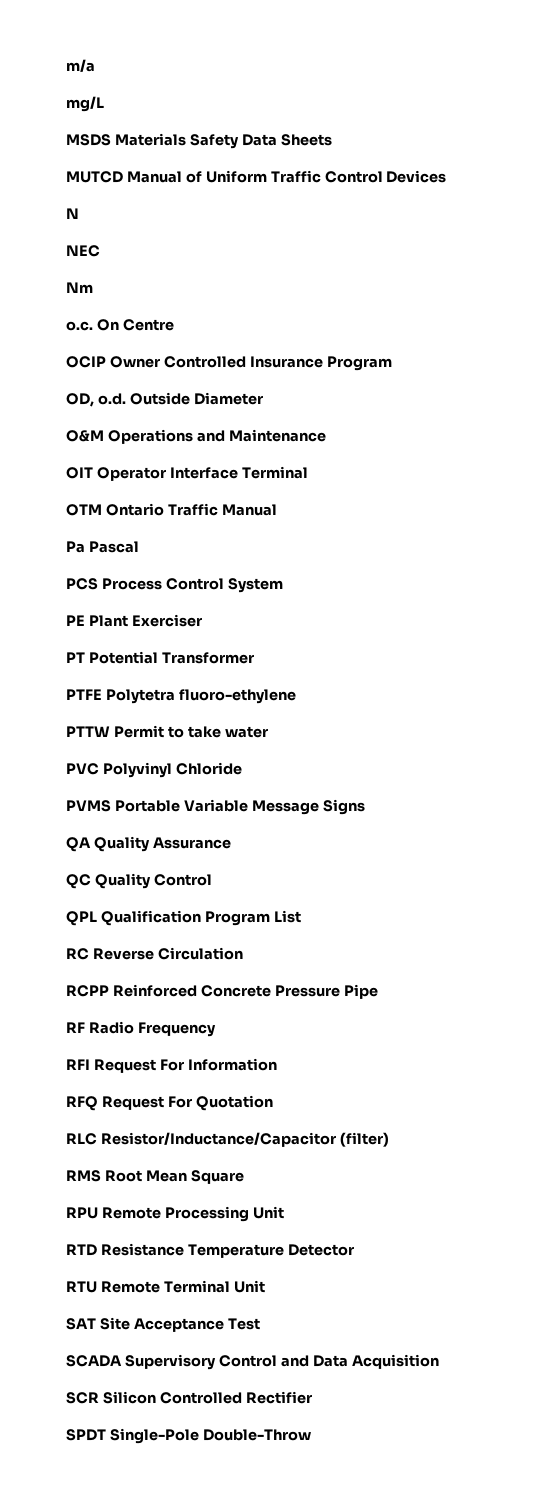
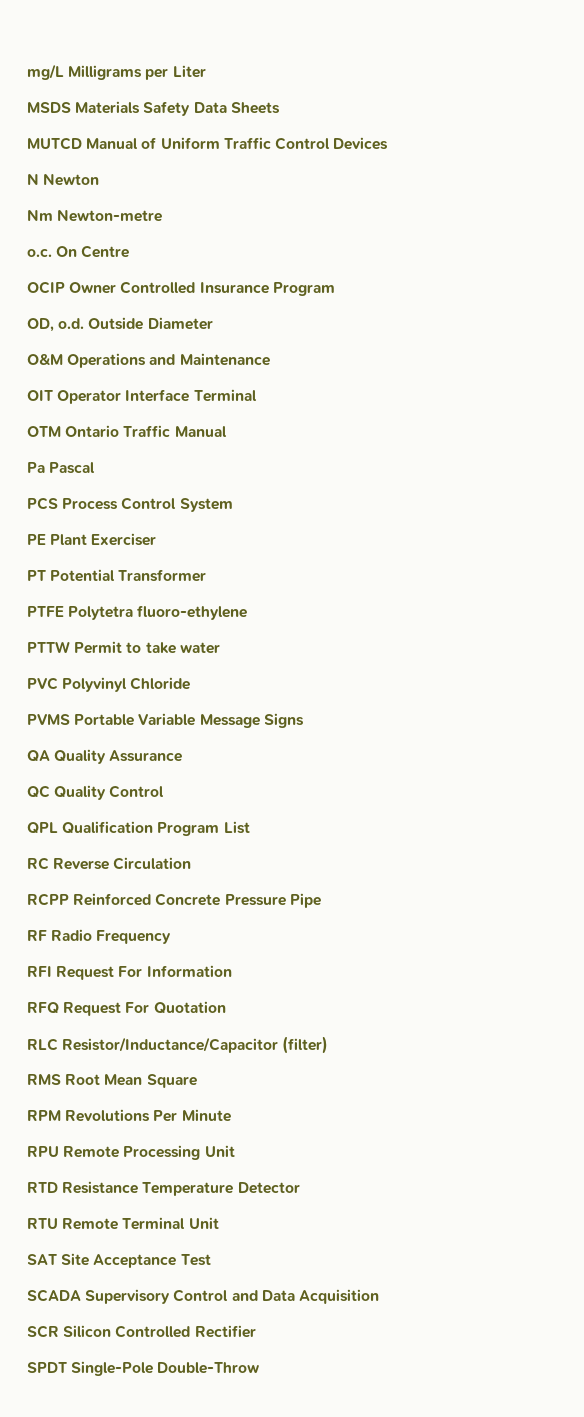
- m/a
- mg/L
+ mg/L Milligrams per Liter
- N
- NEC
+ N Newton
- Nm
+ Nm Newton-metre
+ RPM Revolutions Per Minute

